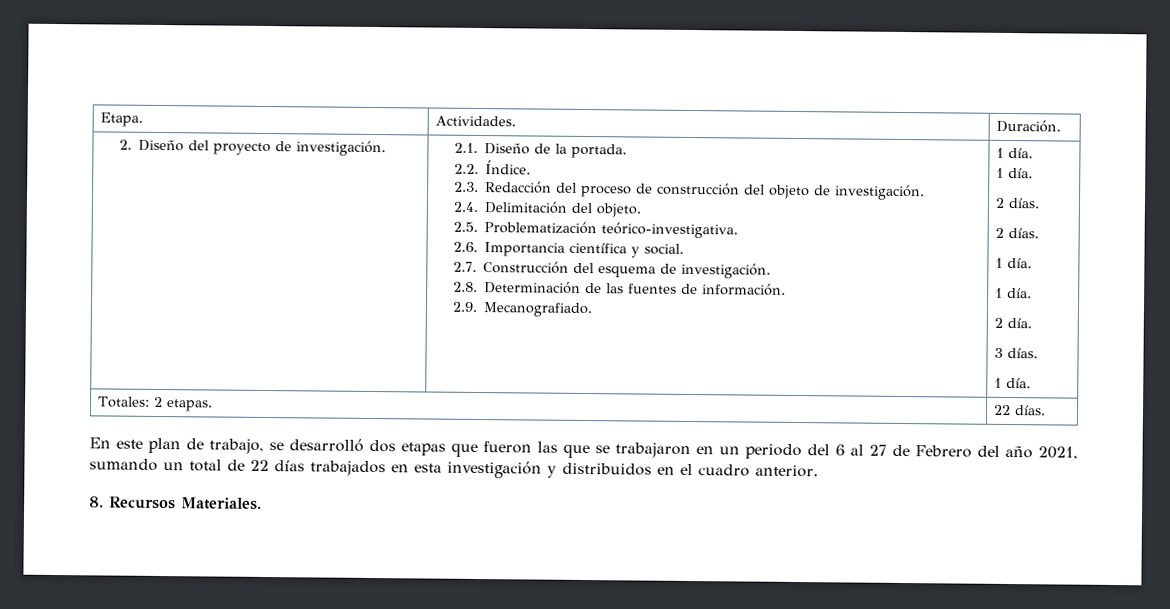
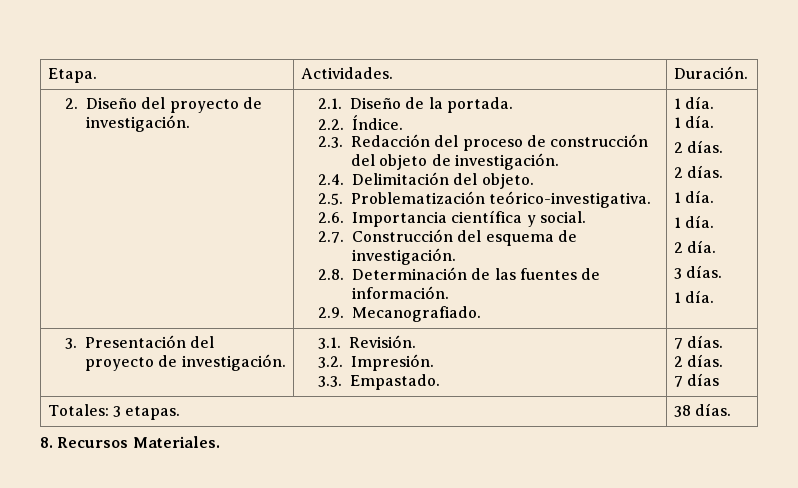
+ 3. Presentación del proyecto de investigación. | 3.1. Revisión.
+ 3.2. Impresión.
+ 3.3. Empastado. | 7 días.
+ 2 días.
+ 7 días
- Totales: 2 etapas. | 22 días.
- En este plan de trabajo, se desarrolló dos etapas que fueron las que se trabajaron en un periodo del 6 al 27 de Febrero del año 2021, sumando un total de 22 días trabajados en esta investigación y distribuidos en el cuadro anterior.
+ Totales: 3 etapas. | 38 días.

